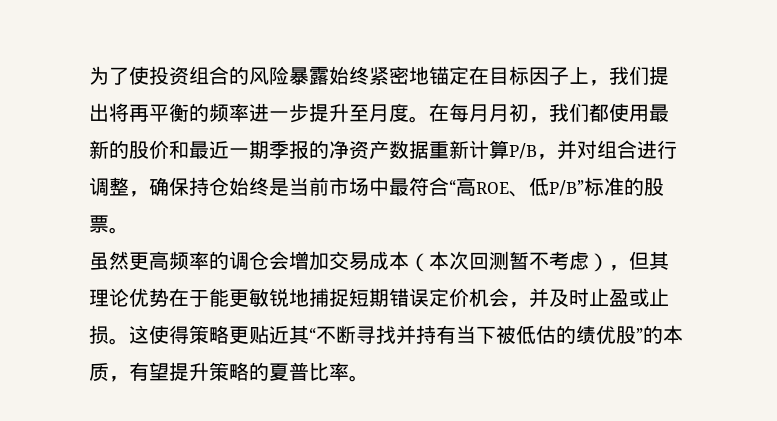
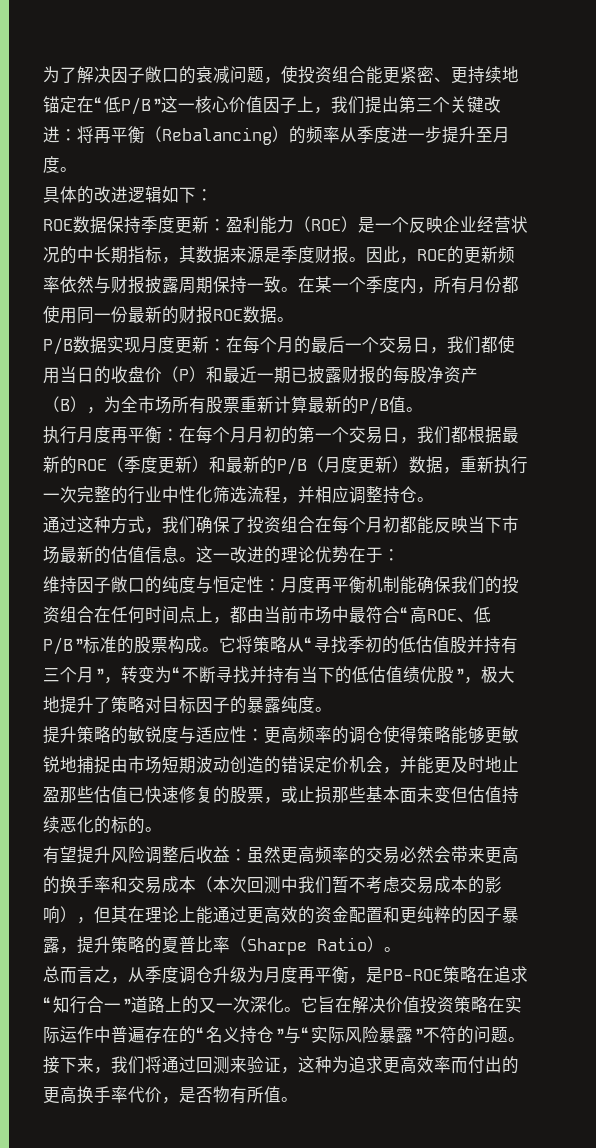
- 为了使投资组合的风险暴露始终紧密地锚定在目标因子上，我们提出将再平衡的频率进一步提升至月度。在每月月初，我们都使用最新的股价和最近一期季报的净资产数据重新计算P/B，并对组合进行调整，确保持仓始终是当前市场中最符合“高ROE、低P/B”标准的股票。
- 虽然更高频率的调仓会增加交易成本（本次回测暂不考虑），但其理论优势在于能更敏锐地捕捉短期错误定价机会，并及时止盈或止损。这使得策略更贴近其“不断寻找并持有当下被低估的绩优股”的本质，有望提升策略的夏普比率。
+ 为了解决因子敞口的衰减问题，使投资组合能更紧密、更持续地锚定在“低P/B”这一核心价值因子上，我们提出第三个关键改进：将再平衡（Rebalancing）的频率从季度进一步提升至月度。
+ 具体的改进逻辑如下：
+ ROE数据保持季度更新：盈利能力（ROE）是一个反映企业经营状况的中长期指标，其数据来源是季度财报。因此，ROE的更新频率依然与财报披露周期保持一致。在某一个季度内，所有月份都使用同一份最新的财报ROE数据。
+ P/B数据实现月度更新：在每个月的最后一个交易日，我们都使用当日的收盘价（P）和最近一期已披露财报的每股净资产（B），为全市场所有股票重新计算最新的P/B值。
+ 执行月度再平衡：在每个月月初的第一个交易日，我们都根据最新的ROE（季度更新）和最新的P/B（月度更新）数据，重新执行一次完整的行业中性化筛选流程，并相应调整持仓。
+ 通过这种方式，我们确保了投资组合在每个月初都能反映当下市场最新的估值信息。这一改进的理论优势在于：
+ 维持因子敞口的纯度与恒定性：月度再平衡机制能确保我们的投资组合在任何时间点上，都由当前市场中最符合“高ROE、低P/B”标准的股票构成。它将策略从“寻找季初的低估值股并持有三个月”，转变为“不断寻找并持有当下的低估值绩优股”，极大地提升了策略对目标因子的暴露纯度。
+ 提升策略的敏锐度与适应性：更高频率的调仓使得策略能够更敏锐地捕捉由市场短期波动创造的错误定价机会，并能更及时地止盈那些估值已快速修复的股票，或止损那些基本面未变但估值持续恶化的标的。
+ 有望提升风险调整后收益：虽然更高频率的交易必然会带来更高的换手率和交易成本（本次回测中我们暂不考虑交易成本的影响），但其在理论上能通过更高效的资金配置和更纯粹的因子暴露，提升策略的夏普比率（Sharpe Ratio）。
+ 总而言之，从季度调仓升级为月度再平衡，是PB-ROE策略在追求“知行合一”道路上的又一次深化。它旨在解决价值投资策略在实际运作中普遍存在的“名义持仓”与“实际风险暴露”不符的问题。接下来，我们将通过回测来验证，这种为追求更高效率而付出的更高换手率代价，是否物有所值。

